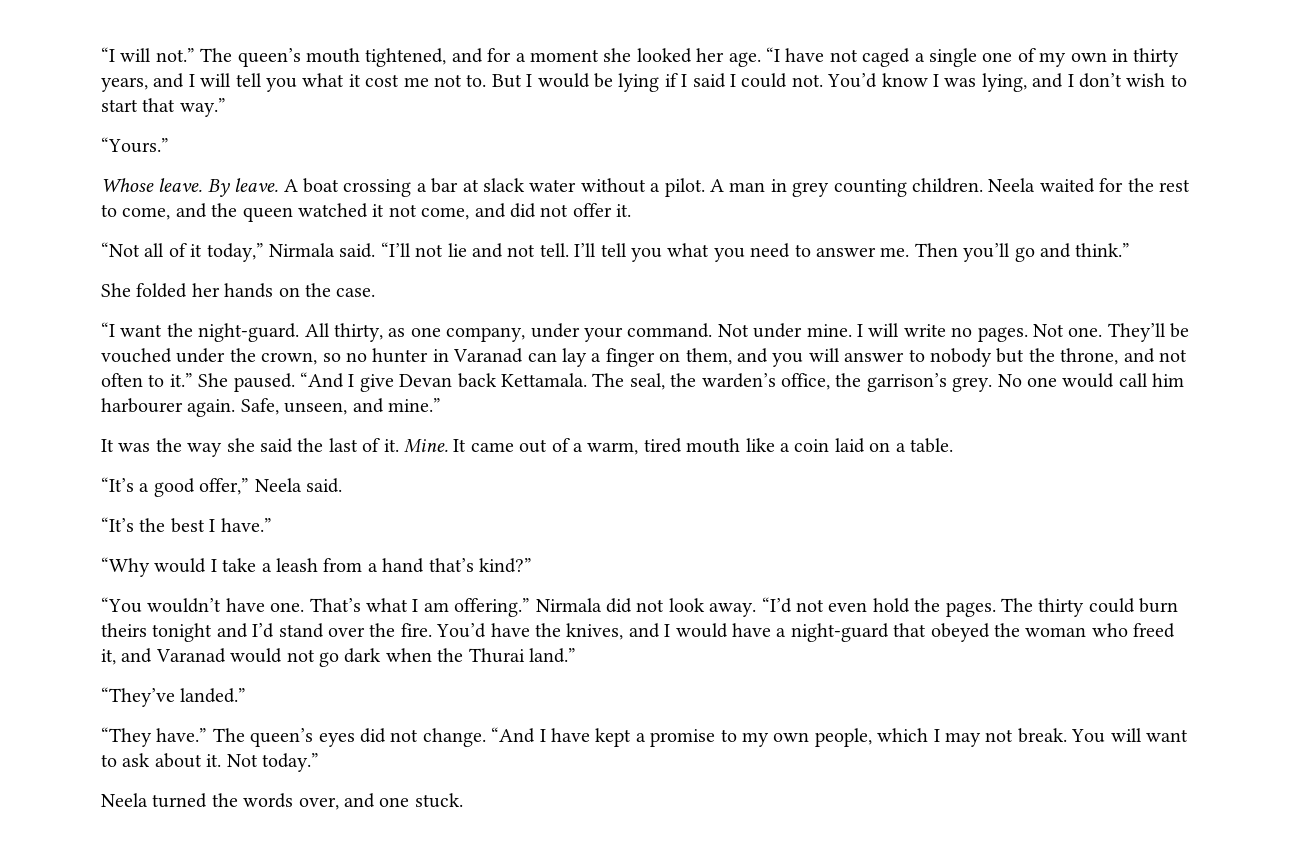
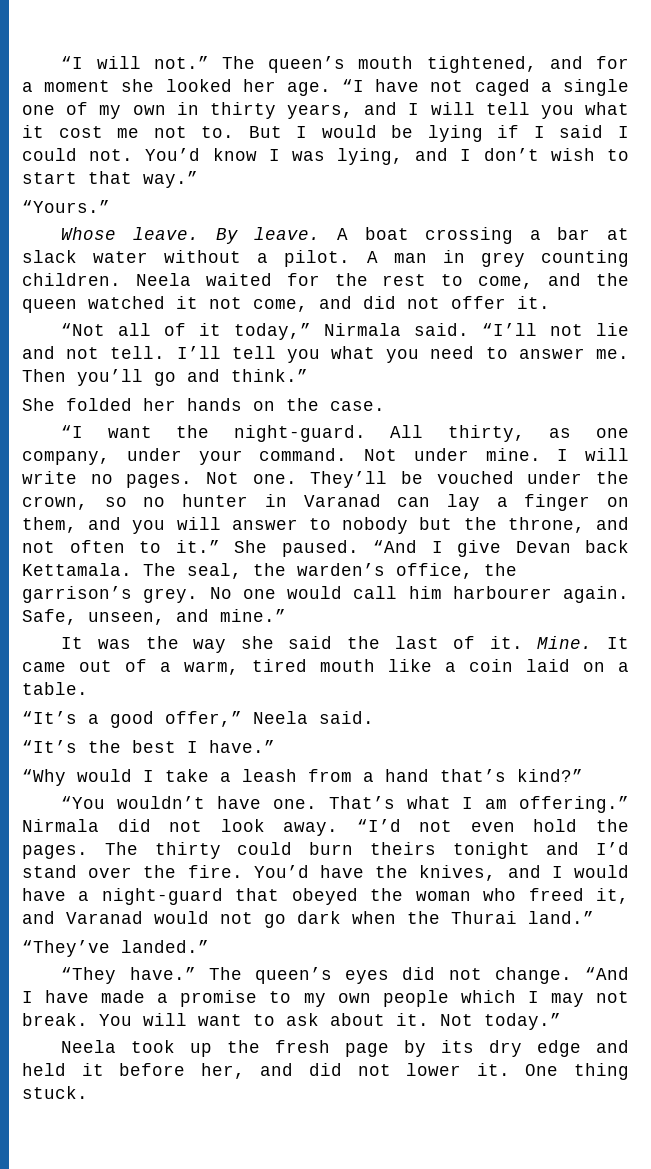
- “And I have kept a promise to my own people, which I may not break.
+ “And I have made a promise to my own people which I may not break.
- Neela turned the words over, and one stuck.
+ Neela took up the fresh page by its dry edge and held it before her, and did not lower it. One thing stuck.

